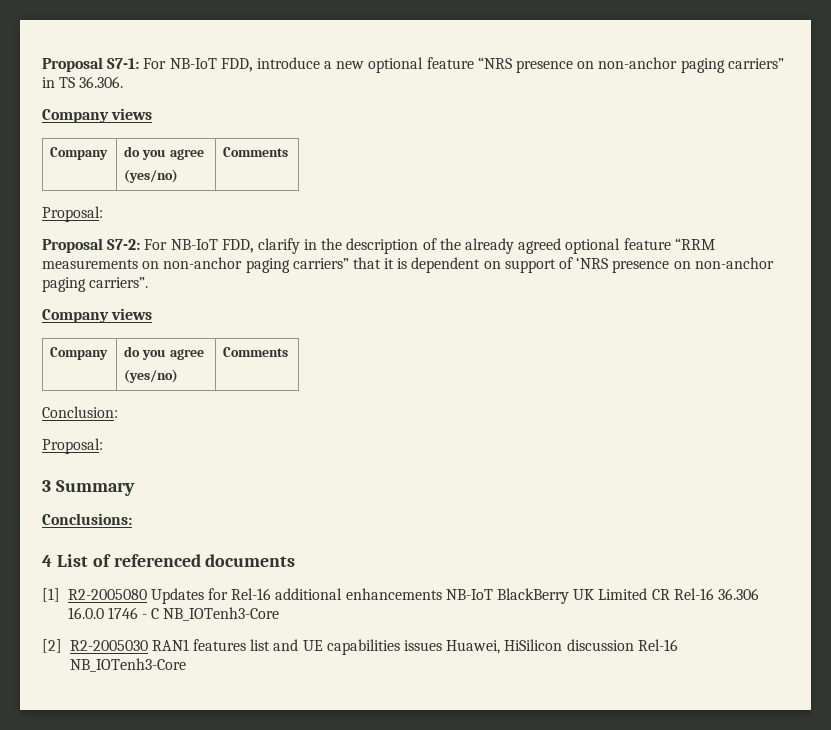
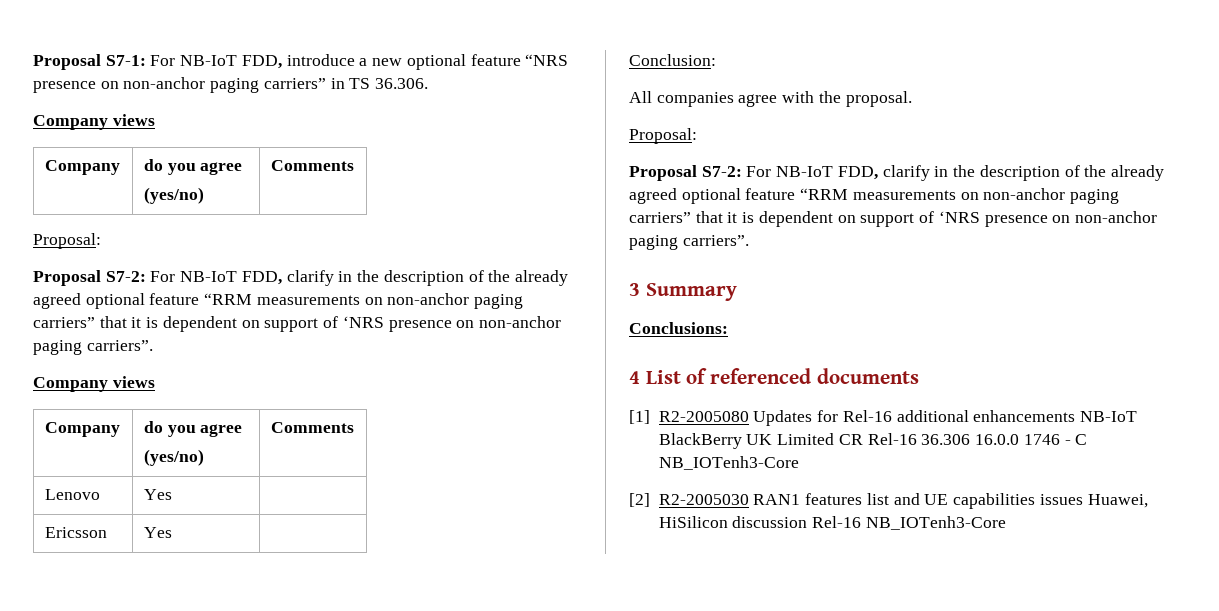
+ Lenovo | Yes |
+ Ericsson | Yes |
  Conclusion:
+ All companies agree with the proposal.
  Proposal:
+ Proposal S7-2: For NB-IoT FDD, clarify in the description of the already agreed optional feature “RRM measurements on non-anchor paging carriers” that it is dependent on support of ‘NRS presence on non-anchor paging carriers”.

